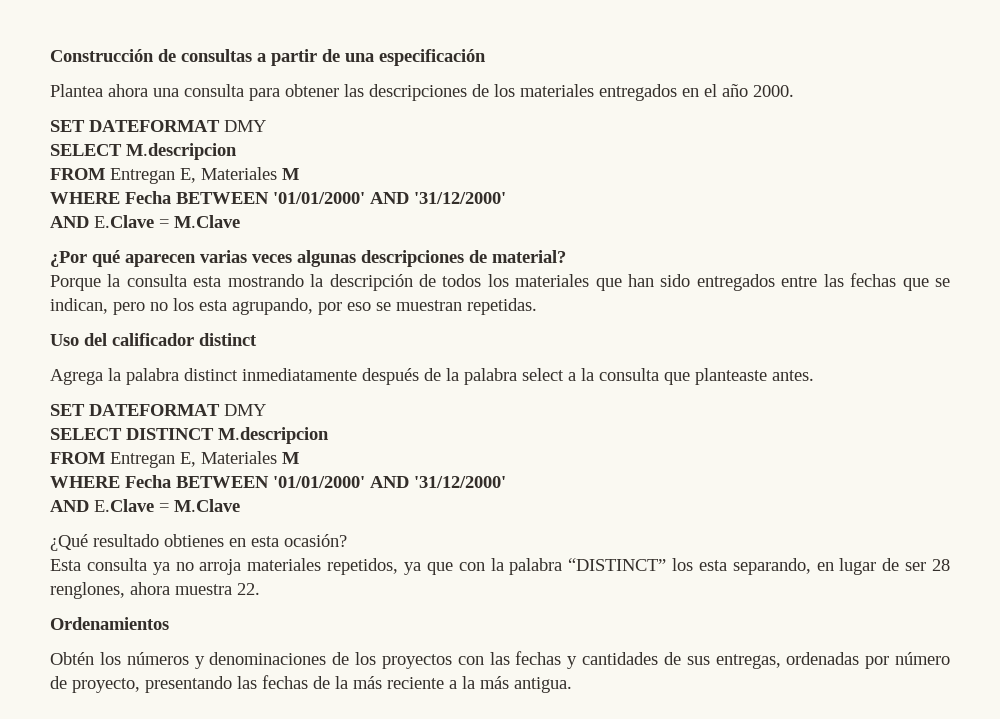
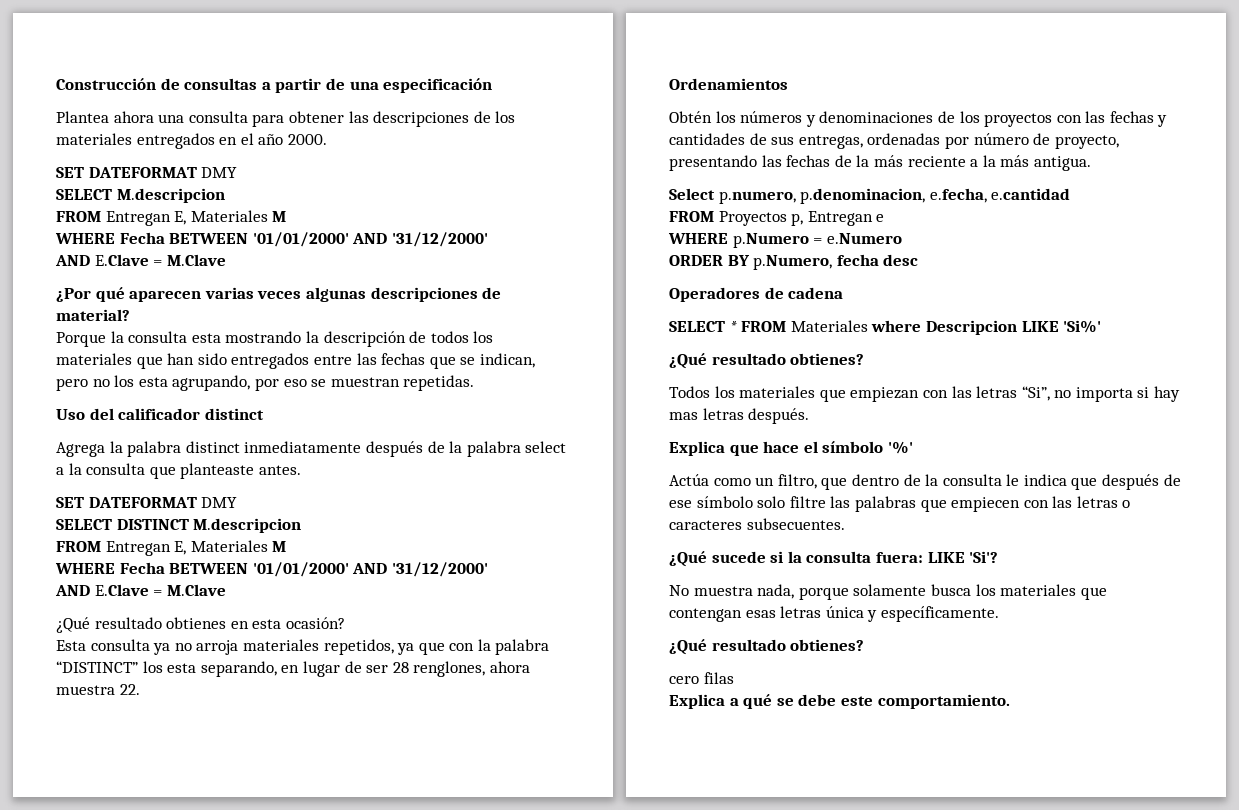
+ Select p.numero, p.denominacion, e.fecha, e.cantidad
+ FROM Proyectos p, Entregan e
+ WHERE p.Numero = e.Numero
+ ORDER BY p.Numero, fecha desc
+ Operadores de cadena
+ SELECT * FROM Materiales where Descripcion LIKE 'Si%'
+ ¿Qué resultado obtienes?
+ Todos los materiales que empiezan con las letras “Si”, no importa si hay mas letras después.
+ Explica que hace el símbolo '%'
+ Actúa como un filtro, que dentro de la consulta le indica que después de ese símbolo solo filtre las palabras que empiecen con las letras o caracteres subsecuentes.
+ ¿Qué sucede si la consulta fuera: LIKE 'Si'?
+ No muestra nada, porque solamente busca los materiales que contengan esas letras única y específicamente.
+ ¿Qué resultado obtienes?
+ cero filas
+ Explica a qué se debe este comportamiento.

